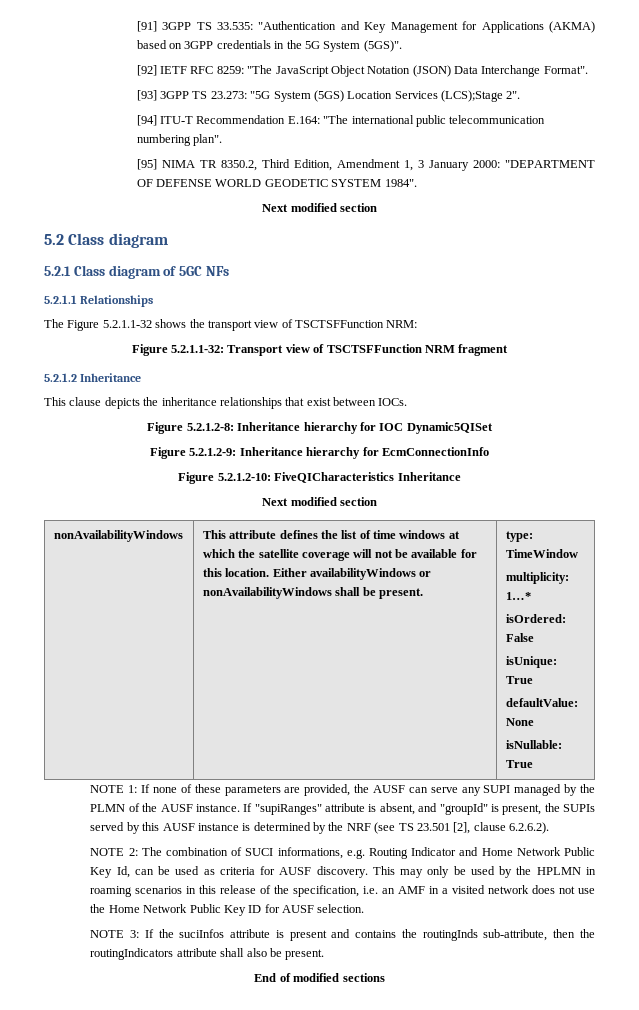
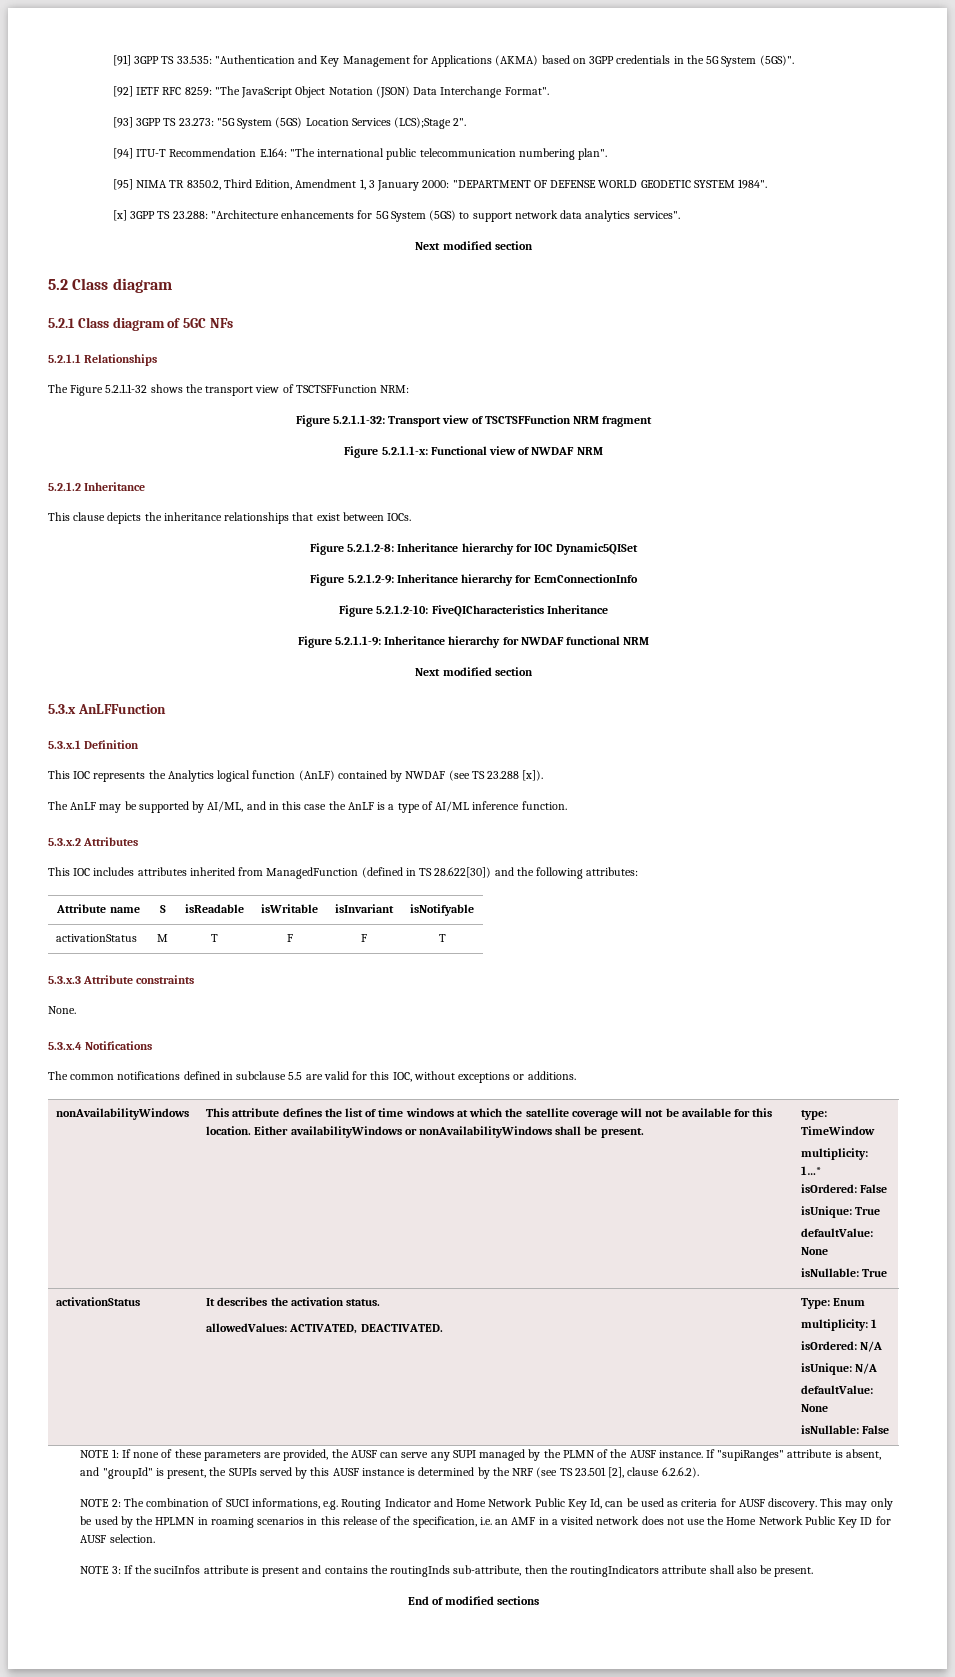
+ [x] 3GPP TS 23.288: "Architecture enhancements for 5G System (5GS) to support network data analytics services".
+ Figure 5.2.1.1-x: Functional view of NWDAF NRM
  Figure 5.2.1.2-10: FiveQICharacteristics Inheritance
+ Figure 5.2.1.1-9: Inheritance hierarchy for NWDAF functional NRM
  Next modified section
+ 5.3.x AnLFFunction
+ 5.3.x.1 Definition
+ This IOC represents the Analytics logical function (AnLF) contained by NWDAF (see TS 23.288 [x]).
+ The AnLF may be supported by AI/ML, and in this case the AnLF is a type of AI/ML inference function.
+ 5.3.x.2 Attributes
+ This IOC includes attributes inherited from ManagedFunction (defined in TS 28.622[30]) and the following attributes:
+ Attribute name | S | isReadable | isWritable | isInvariant | isNotifyable
+ activationStatus | M | T | F | F | T
+ 5.3.x.3 Attribute constraints
+ None.
+ 5.3.x.4 Notifications
+ The common notifications defined in subclause 5.5 are valid for this IOC, without exceptions or additions.
+ activationStatus | It describes the activation status.
+ allowedValues: ACTIVATED, DEACTIVATED. | Type: Enum
+ multiplicity: 1
+ isOrdered: N/A
+ isUnique: N/A
+ defaultValue: None
+ isNullable: False

